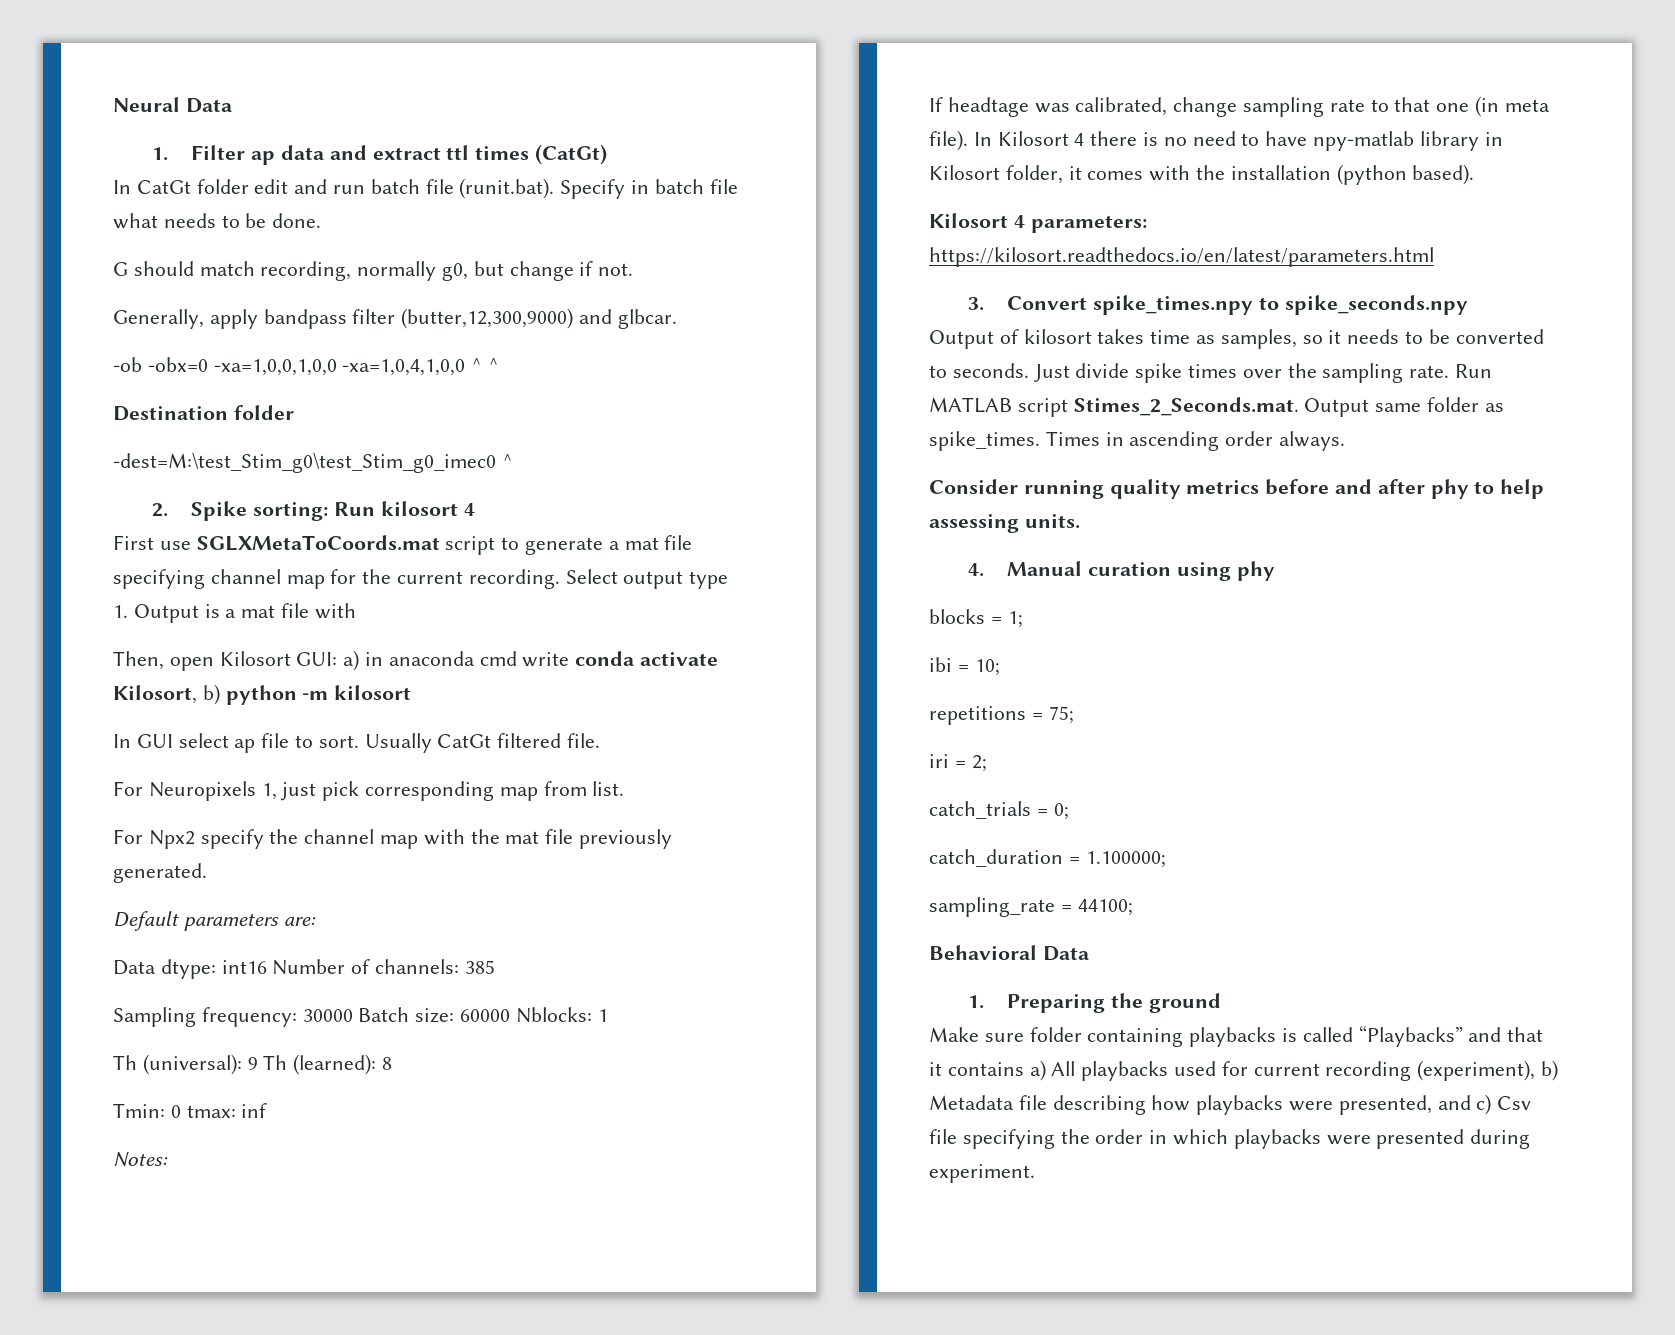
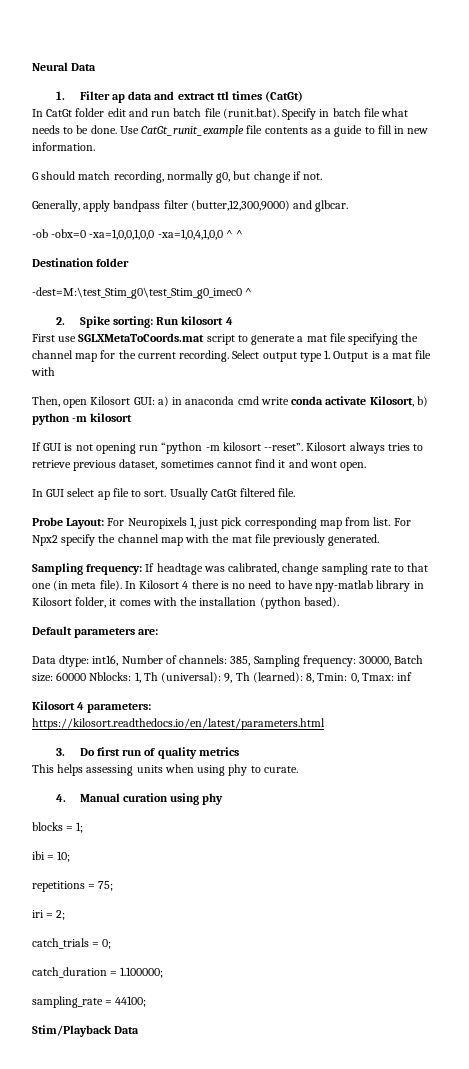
+ Use CatGt_runit_example file contents as a guide to fill in new information.
- First use SGLXMetaToCoords.mat script to generate a mat file specifying channel map for the current recording.
+ First use SGLXMetaToCoords.mat script to generate a mat file specifying the channel map for the current recording.
+ If GUI is not opening run “python -m kilosort --reset”. Kilosort always tries to retrieve previous dataset, sometimes cannot find it and wont open.
- For Neuropixels 1, just pick corresponding map from list.
- For Npx2 specify the channel map with the mat file previously generated.
+ Probe Layout: For Neuropixels 1, just pick corresponding map from list. For Npx2 specify the channel map with the mat file previously generated.
- Default parameters are:
- Data dtype: int16 Number of channels: 385
- Sampling frequency: 30000 Batch size: 60000 Nblocks: 1
- Th (universal): 9 Th (learned): 8
- Tmin: 0 tmax: inf
- Notes:
- If headtage was calibrated, change sampling rate to that one (in meta file).
+ Sampling frequency: If headtage was calibrated, change sampling rate to that one (in meta file).
+ Default parameters are:
+ Data dtype: int16, Number of channels: 385, Sampling frequency: 30000, Batch size: 60000 Nblocks: 1, Th (universal): 9, Th (learned): 8, Tmin: 0, Tmax: inf
- 3. Convert spike_times.npy to spike_seconds.npy
- Output of kilosort takes time as samples, so it needs to be converted to seconds. Just divide spike times over the sampling rate. Run MATLAB script Stimes_2_Seconds.mat. Output same folder as spike_times. Times in ascending order always.
- Consider running quality metrics before and after phy to help assessing units.
+ 3. Do first run of quality metrics
+ This helps assessing units when using phy to curate.
- Behavioral Data
- 1. Preparing the ground
- Make sure folder containing playbacks is called “Playbacks” and that it contains a) All playbacks used for current recording (experiment), b) Metadata file describing how playbacks were presented, and c) Csv file specifying the order in which playbacks were presented during experiment.
+ Stim/Playback Data

